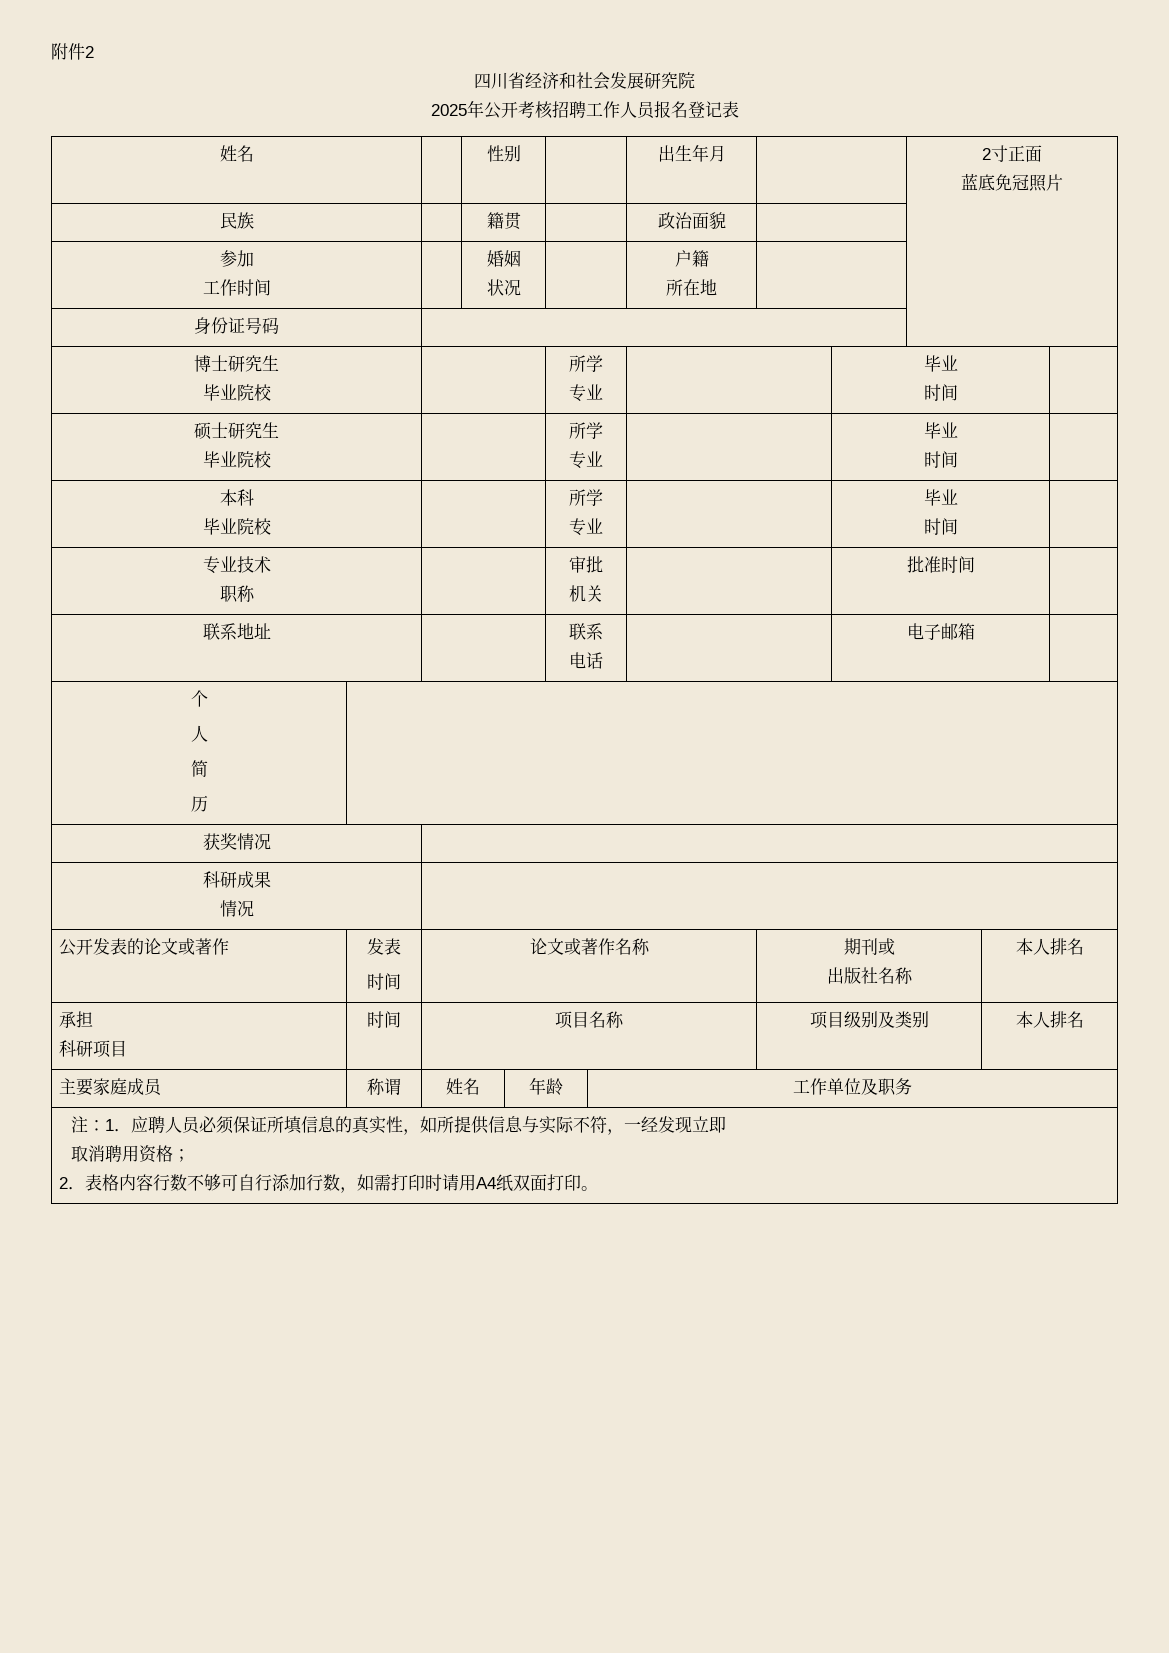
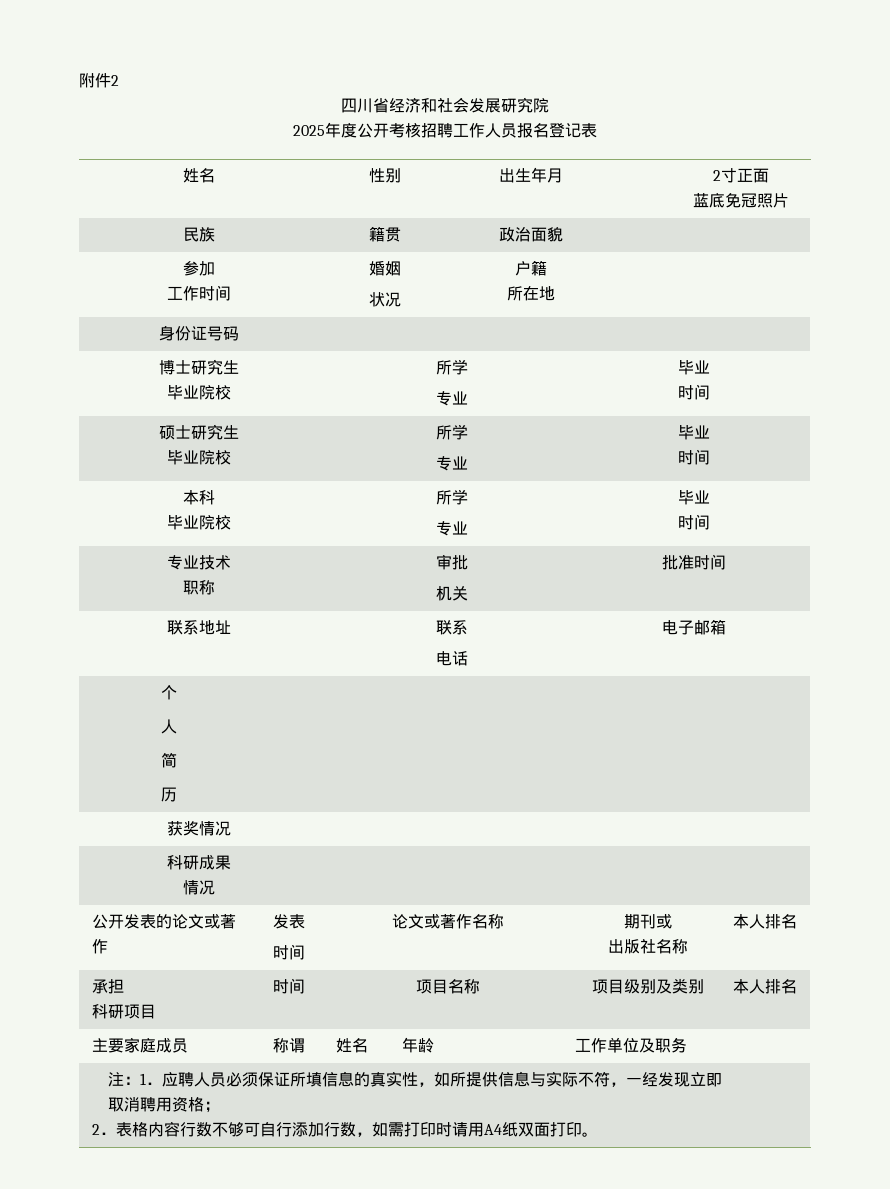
- 2025年公开考核招聘工作人员报名登记表
+ 2025年度公开考核招聘工作人员报名登记表

